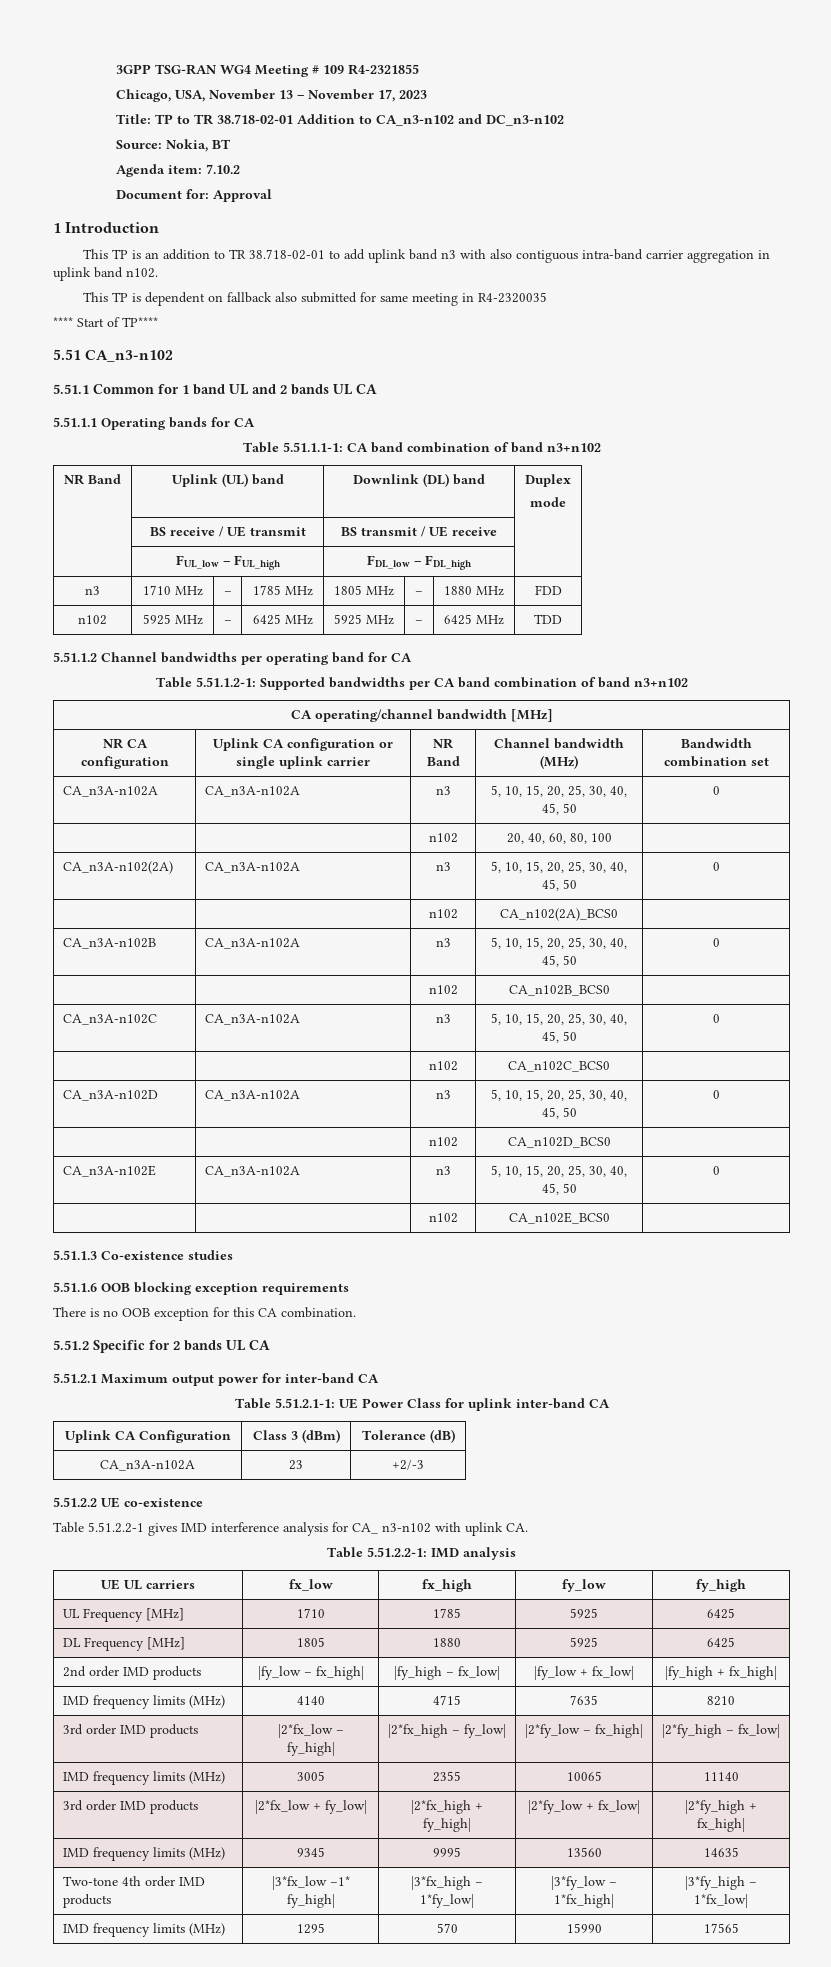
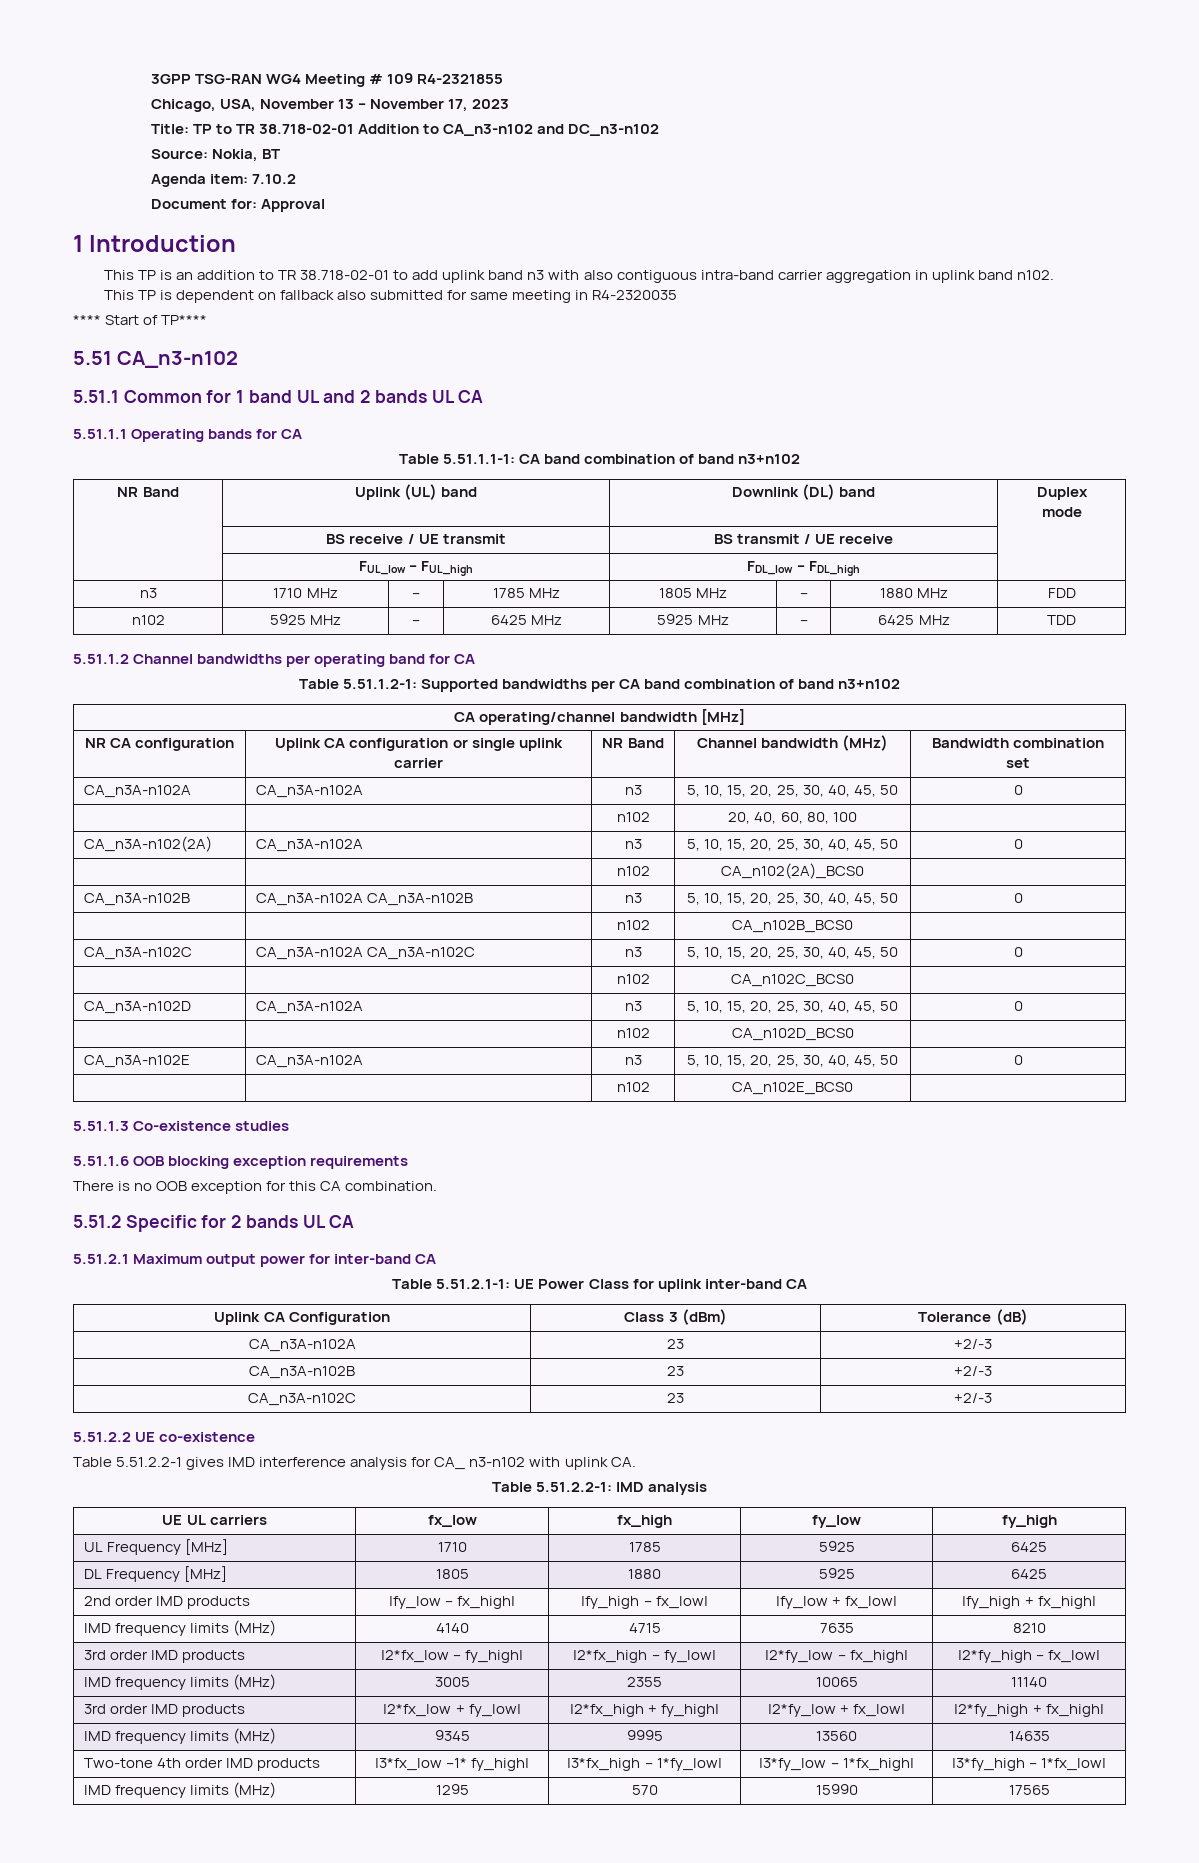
- CA_n3A-n102B | CA_n3A-n102A | n3 | 5, 10, 15, 20, 25, 30, 40, 45, 50 | 0
+ CA_n3A-n102B | CA_n3A-n102A CA_n3A-n102B | n3 | 5, 10, 15, 20, 25, 30, 40, 45, 50 | 0
- CA_n3A-n102C | CA_n3A-n102A | n3 | 5, 10, 15, 20, 25, 30, 40, 45, 50 | 0
+ CA_n3A-n102C | CA_n3A-n102A CA_n3A-n102C | n3 | 5, 10, 15, 20, 25, 30, 40, 45, 50 | 0
+ CA_n3A-n102B | 23 | +2/-3
+ CA_n3A-n102C | 23 | +2/-3

